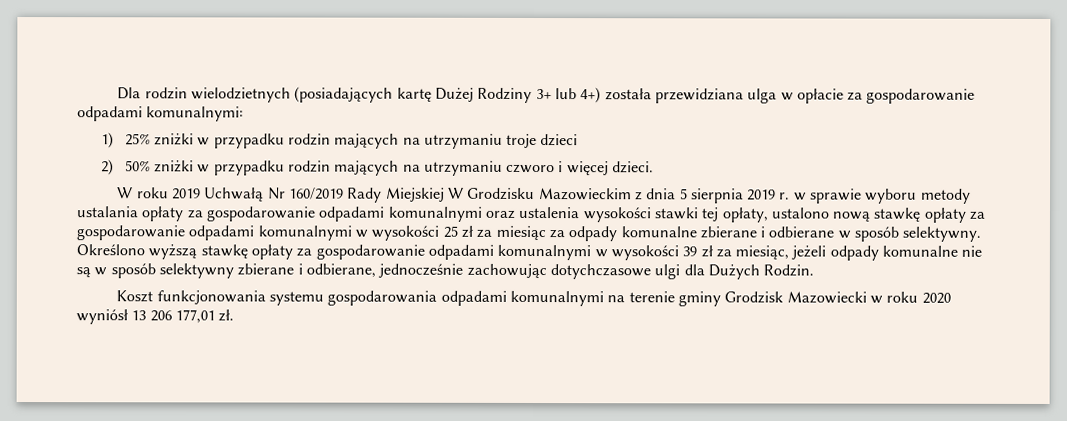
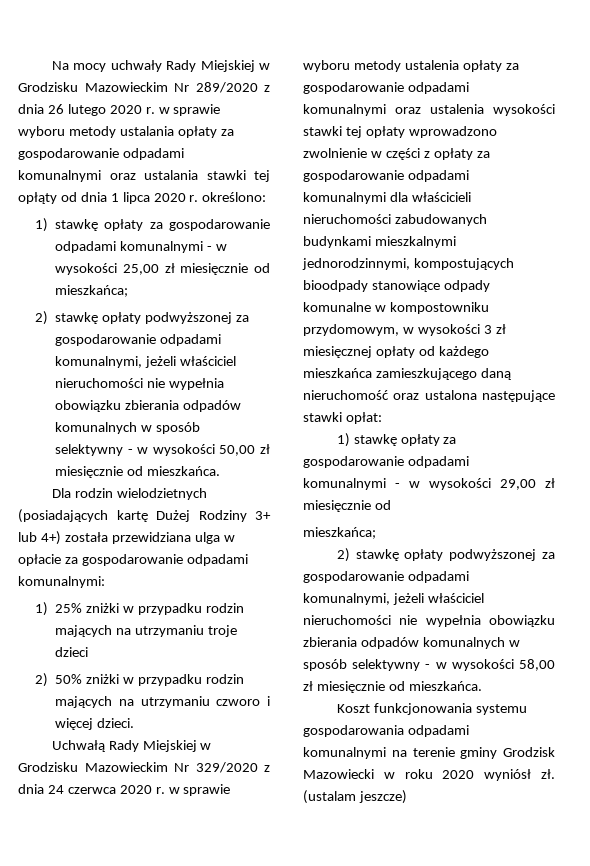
+ Na mocy uchwały Rady Miejskiej w Grodzisku Mazowieckim Nr 289/2020 z dnia 26 lutego 2020 r. w sprawie wyboru metody ustalania opłaty za gospodarowanie odpadami komunalnymi oraz ustalania stawki tej opłąty od dnia 1 lipca 2020 r. określono:
+ 1) stawkę opłaty za gospodarowanie odpadami komunalnymi - w wysokości 25,00 zł miesięcznie od mieszkańca;
+ 2) stawkę opłaty podwyższonej za gospodarowanie odpadami komunalnymi, jeżeli właściciel nieruchomości nie wypełnia obowiązku zbierania odpadów komunalnych w sposób selektywny - w wysokości 50,00 zł miesięcznie od mieszkańca.
- W roku 2019 Uchwałą Nr 160/2019 Rady Miejskiej W Grodzisku Mazowieckim z dnia 5 sierpnia 2019 r. w sprawie wyboru metody ustalania opłaty za gospodarowanie odpadami komunalnymi oraz ustalenia wysokości stawki tej opłaty, ustalono nową stawkę opłaty za gospodarowanie odpadami komunalnymi w wysokości 25 zł za miesiąc za odpady komunalne zbierane i odbierane w sposób selektywny. Określono wyższą stawkę opłaty za gospodarowanie odpadami komunalnymi w wysokości 39 zł za miesiąc, jeżeli odpady komunalne nie są w sposób selektywny zbierane i odbierane, jednocześnie zachowując dotychczasowe ulgi dla Dużych Rodzin.
+ Uchwałą Rady Miejskiej w Grodzisku Mazowieckim Nr 329/2020 z dnia 24 czerwca 2020 r. w sprawie wyboru metody ustalenia opłaty za gospodarowanie odpadami komunalnymi oraz ustalenia wysokości stawki tej opłaty wprowadzono zwolnienie w części z opłaty za gospodarowanie odpadami komunalnymi dla właścicieli nieruchomości zabudowanych budynkami mieszkalnymi jednorodzinnymi, kompostujących bioodpady stanowiące odpady komunalne w kompostowniku przydomowym, w wysokości 3 zł miesięcznej opłaty od każdego mieszkańca zamieszkującego daną nieruchomość oraz ustalona następujące stawki opłat:
+ 1) stawkę opłaty za gospodarowanie odpadami komunalnymi - w wysokości 29,00 zł miesięcznie od
+ mieszkańca;
+ 2) stawkę opłaty podwyższonej za gospodarowanie odpadami komunalnymi, jeżeli właściciel nieruchomości nie wypełnia obowiązku zbierania odpadów komunalnych w sposób selektywny - w wysokości 58,00 zł miesięcznie od mieszkańca.
- Koszt funkcjonowania systemu gospodarowania odpadami komunalnymi na terenie gminy Grodzisk Mazowiecki w roku 2020 wyniósł 13 206 177,01 zł.
+ Koszt funkcjonowania systemu gospodarowania odpadami komunalnymi na terenie gminy Grodzisk Mazowiecki w roku 2020 wyniósł zł. (ustalam jeszcze)

